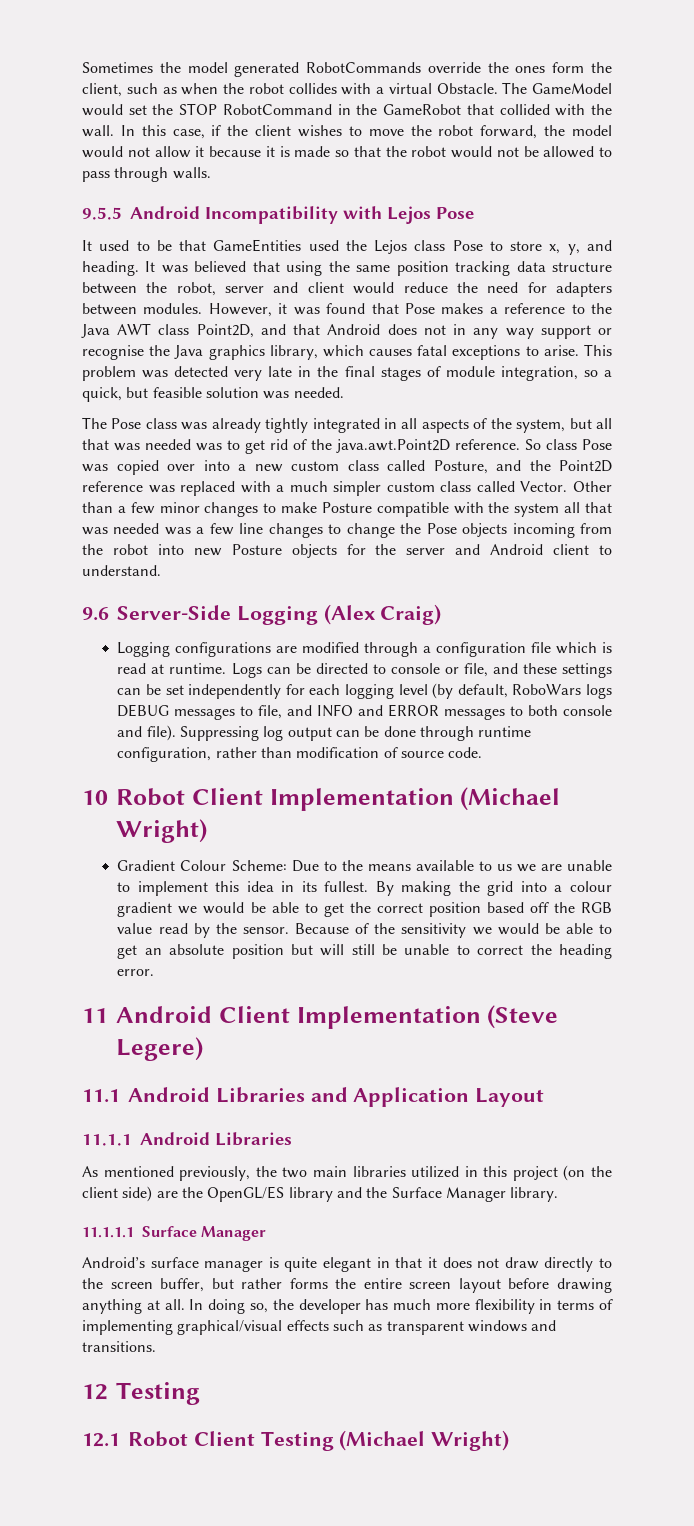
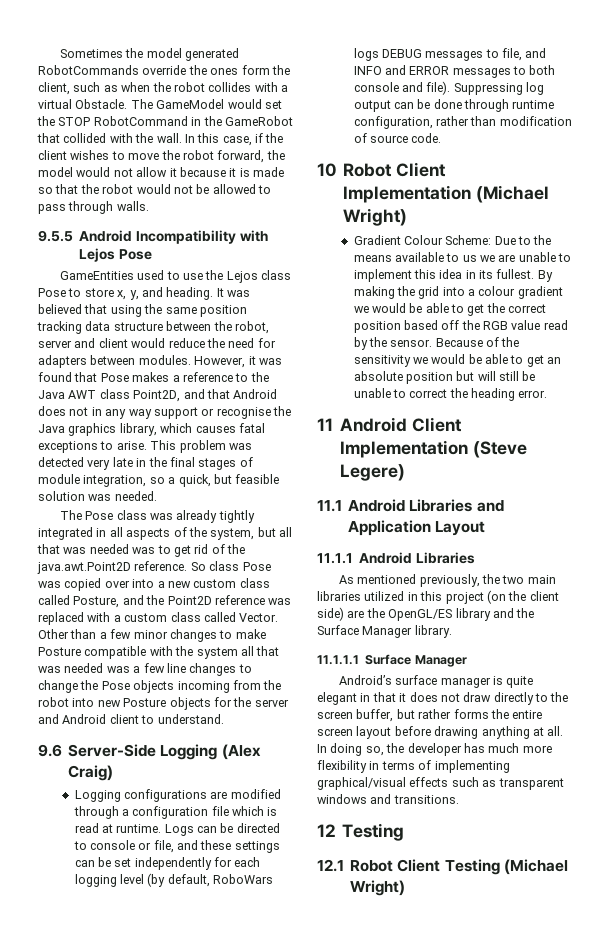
- It used to be that GameEntities used the Lejos class Pose to store x, y, and heading.
+ GameEntities used to use the Lejos class Pose to store x, y, and heading.
- So class Pose was copied over into a new custom class called Posture, and the Point2D reference was replaced with a much simpler custom class called Vector.
+ So class Pose was copied over into a new custom class called Posture, and the Point2D reference was replaced with a custom class called Vector.

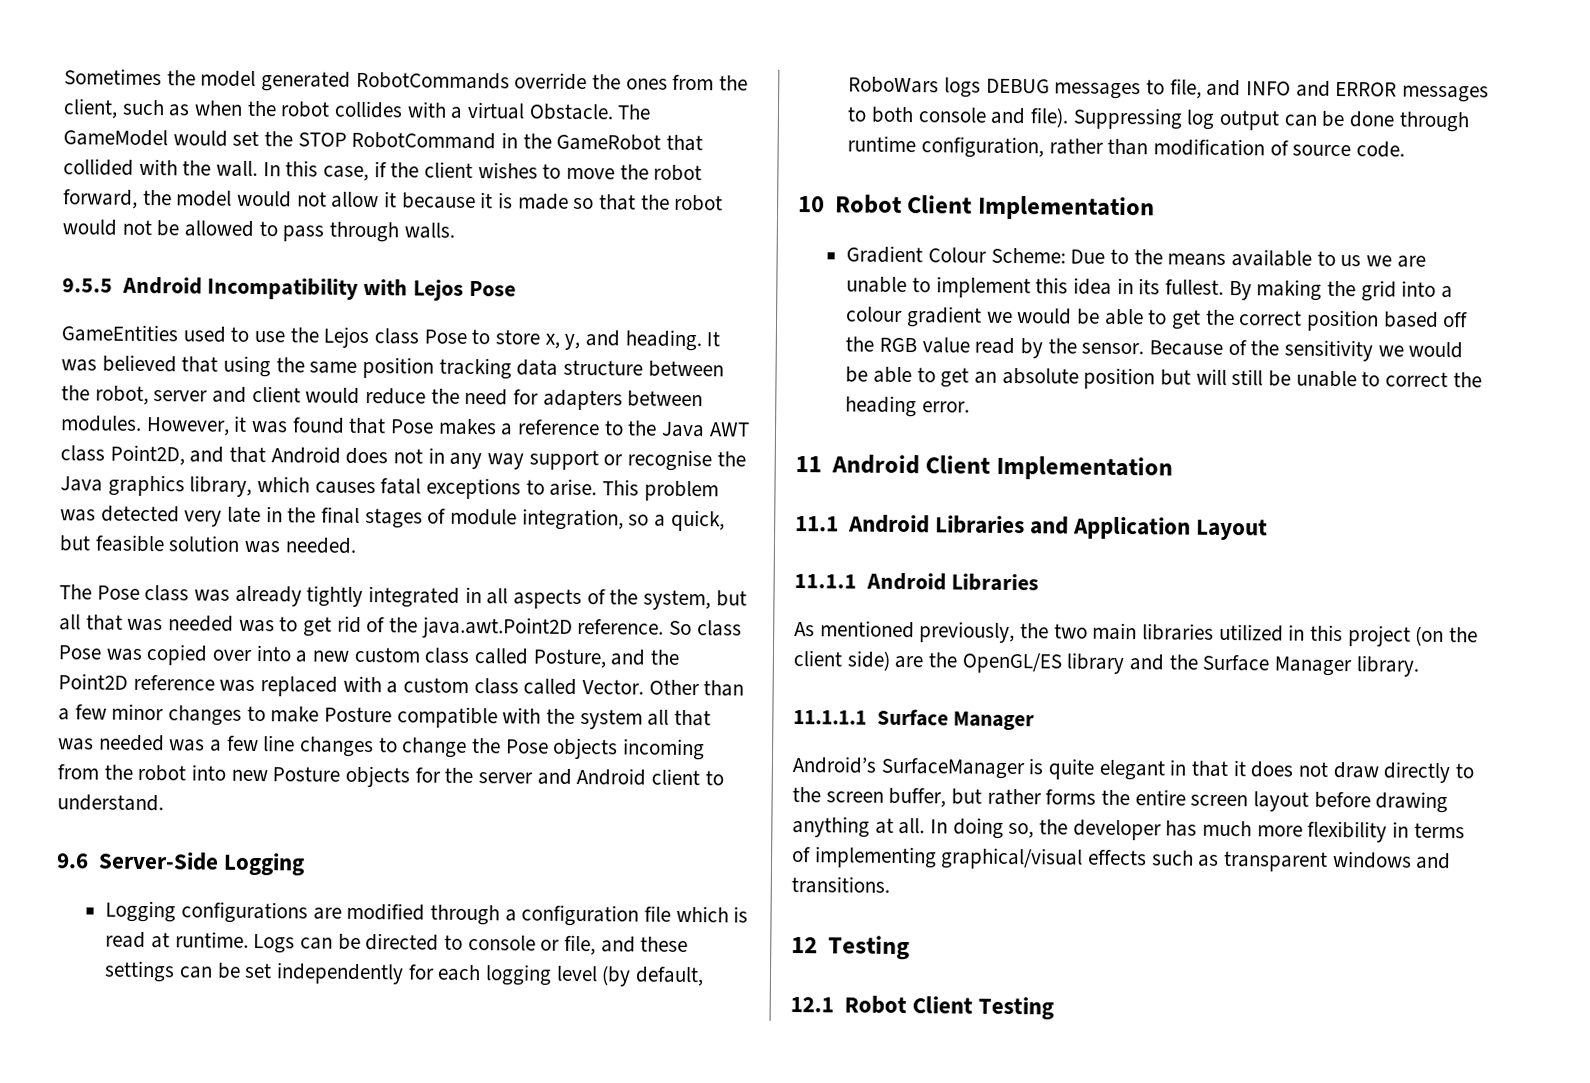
- Sometimes the model generated RobotCommands override the ones form the client, such as when the robot collides with a virtual Obstacle.
+ Sometimes the model generated RobotCommands override the ones from the client, such as when the robot collides with a virtual Obstacle.
- 9.6 Server-Side Logging (Alex Craig)
+ 9.6 Server-Side Logging
- 10 Robot Client Implementation (Michael Wright)
+ 10 Robot Client Implementation
- 11 Android Client Implementation (Steve Legere)
+ 11 Android Client Implementation
- Android’s surface manager is quite elegant in that it does not draw directly to the screen buffer, but rather forms the entire screen layout before drawing anything at all.
+ Android’s SurfaceManager is quite elegant in that it does not draw directly to the screen buffer, but rather forms the entire screen layout before drawing anything at all.
- 12.1 Robot Client Testing (Michael Wright)
+ 12.1 Robot Client Testing

